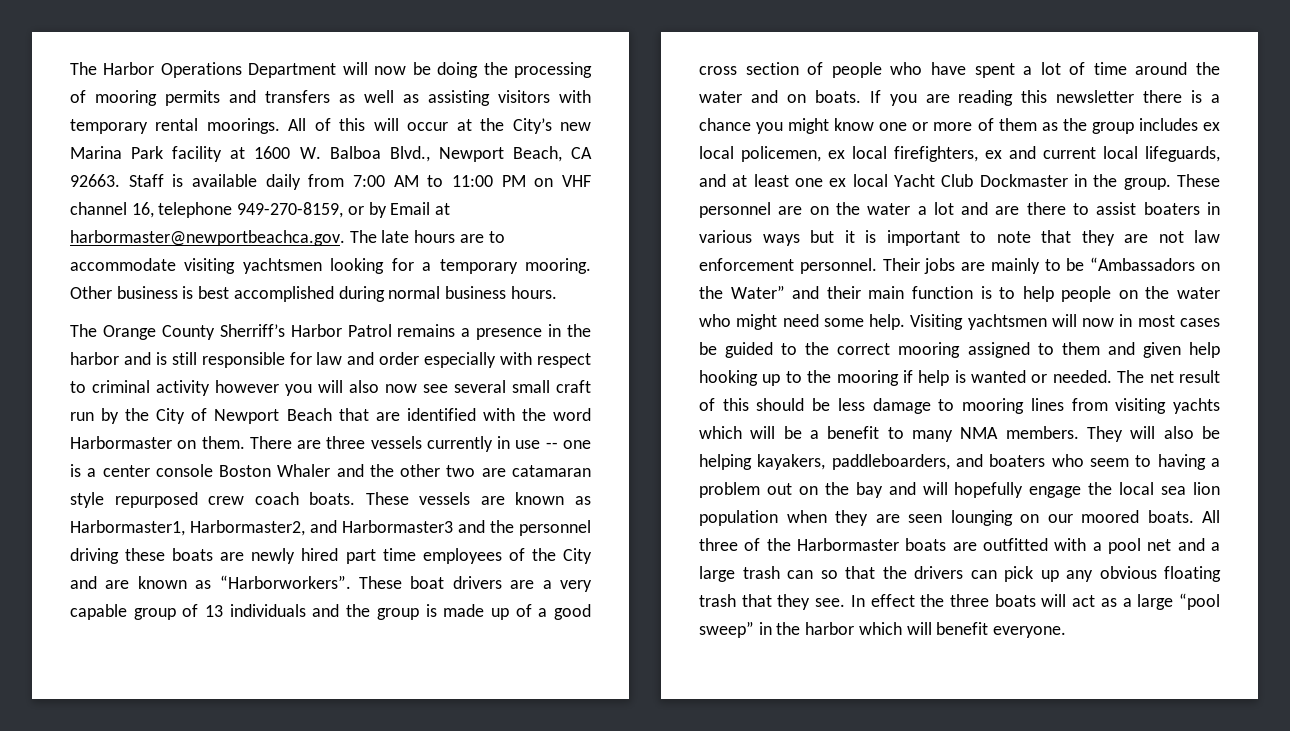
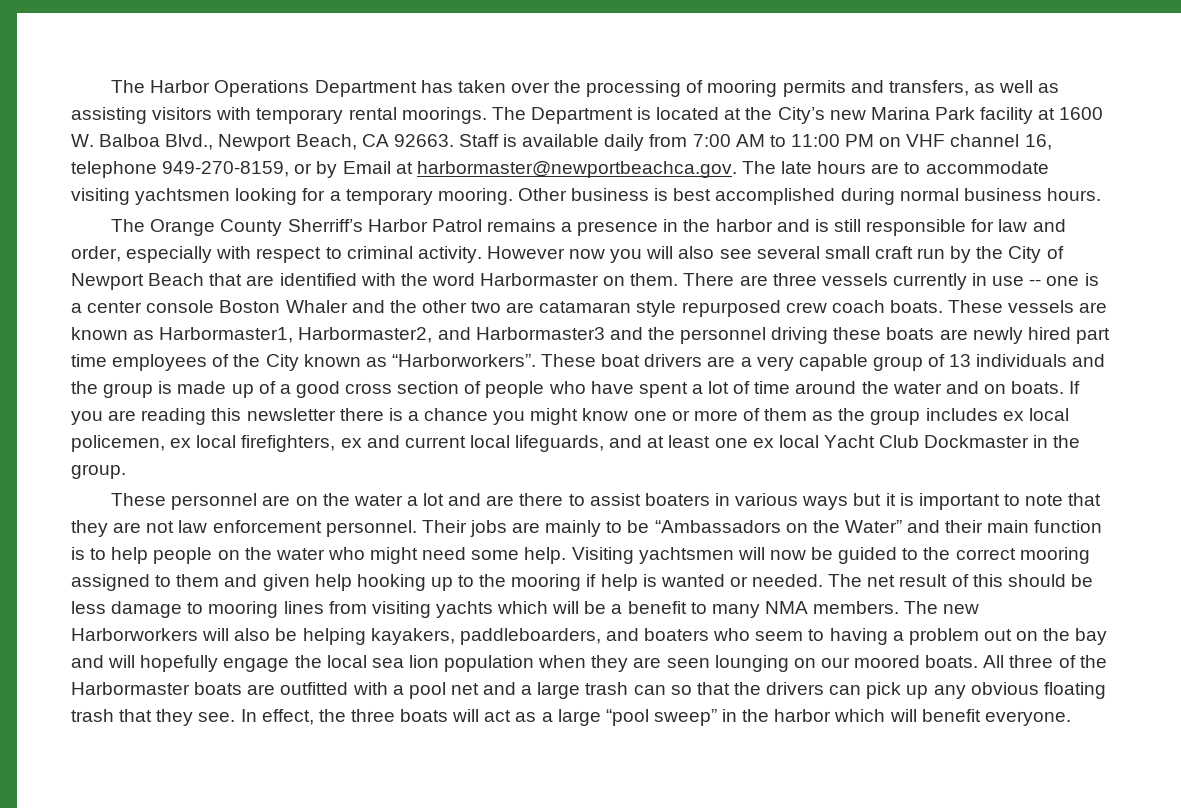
- The Harbor Operations Department will now be doing the processing of mooring permits and transfers as well as assisting visitors with temporary rental moorings.
+ The Harbor Operations Department has taken over the processing of mooring permits and transfers, as well as assisting visitors with temporary rental moorings.
- All of this will occur at the City’s new Marina Park facility at 1600 W. Balboa Blvd., Newport Beach, CA 92663.
+ The Department is located at the City’s new Marina Park facility at 1600 W. Balboa Blvd., Newport Beach, CA 92663.
- The Orange County Sherriff’s Harbor Patrol remains a presence in the harbor and is still responsible for law and order especially with respect to criminal activity however you will also now see several small craft run by the City of Newport Beach that are identified with the word Harbormaster on them.
+ The Orange County Sherriff’s Harbor Patrol remains a presence in the harbor and is still responsible for law and order, especially with respect to criminal activity. However now you will also see several small craft run by the City of Newport Beach that are identified with the word Harbormaster on them.
- These vessels are known as Harbormaster1, Harbormaster2, and Harbormaster3 and the personnel driving these boats are newly hired part time employees of the City and are known as “Harborworkers”.
+ These vessels are known as Harbormaster1, Harbormaster2, and Harbormaster3 and the personnel driving these boats are newly hired part time employees of the City known as “Harborworkers”.
- If you are reading this newsletter there is a chance you might know one or more of them as the group includes ex local policemen, ex local firefighters, ex and current local lifeguards, and at least one ex local Yacht Club Dockmaster in the group. These personnel are on the water a lot and are there to assist boaters in various ways but it is important to note that they are not law enforcement personnel.
+ If you are reading this newsletter there is a chance you might know one or more of them as the group includes ex local policemen, ex local firefighters, ex and current local lifeguards, and at least one ex local Yacht Club Dockmaster in the group.
+ These personnel are on the water a lot and are there to assist boaters in various ways but it is important to note that they are not law enforcement personnel.
- Visiting yachtsmen will now in most cases be guided to the correct mooring assigned to them and given help hooking up to the mooring if help is wanted or needed.
+ Visiting yachtsmen will now be guided to the correct mooring assigned to them and given help hooking up to the mooring if help is wanted or needed.
- They will also be helping kayakers, paddleboarders, and boaters who seem to having a problem out on the bay and will hopefully engage the local sea lion population when they are seen lounging on our moored boats.
+ The new Harborworkers will also be helping kayakers, paddleboarders, and boaters who seem to having a problem out on the bay and will hopefully engage the local sea lion population when they are seen lounging on our moored boats.
- In effect the three boats will act as a large “pool sweep” in the harbor which will benefit everyone.
+ In effect, the three boats will act as a large “pool sweep” in the harbor which will benefit everyone.

